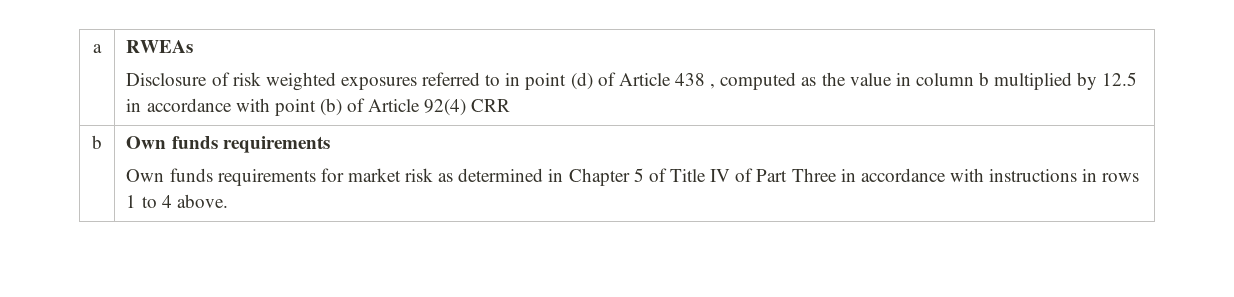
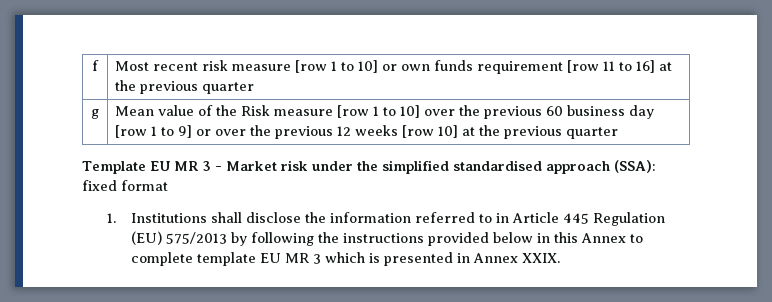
- a | RWEAs
- Disclosure of risk weighted exposures referred to in point (d) of Article 438 , computed as the value in column b multiplied by 12.5 in accordance with point (b) of Article 92(4) CRR
- b | Own funds requirements
- Own funds requirements for market risk as determined in Chapter 5 of Title IV of Part Three in accordance with instructions in rows 1 to 4 above.
+ f | Most recent risk measure [row 1 to 10] or own funds requirement [row 11 to 16] at the previous quarter
+ g | Mean value of the Risk measure [row 1 to 10] over the previous 60 business day [row 1 to 9] or over the previous 12 weeks [row 10] at the previous quarter
+ Template EU MR 3 - Market risk under the simplified standardised approach (SSA): fixed format
+ 1. Institutions shall disclose the information referred to in Article 445 Regulation (EU) 575/2013 by following the instructions provided below in this Annex to complete template EU MR 3 which is presented in Annex XXIX.

